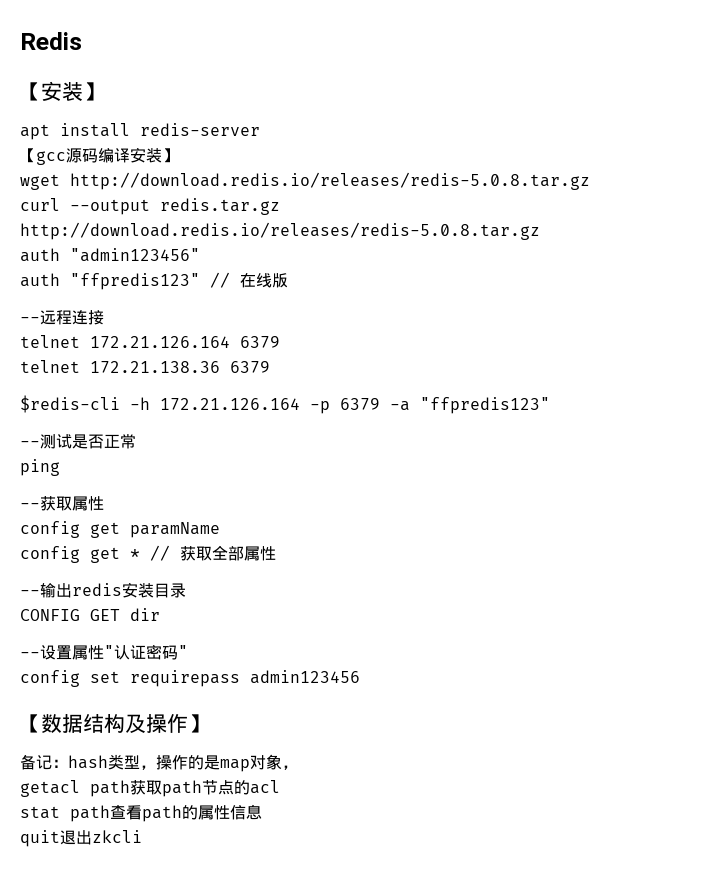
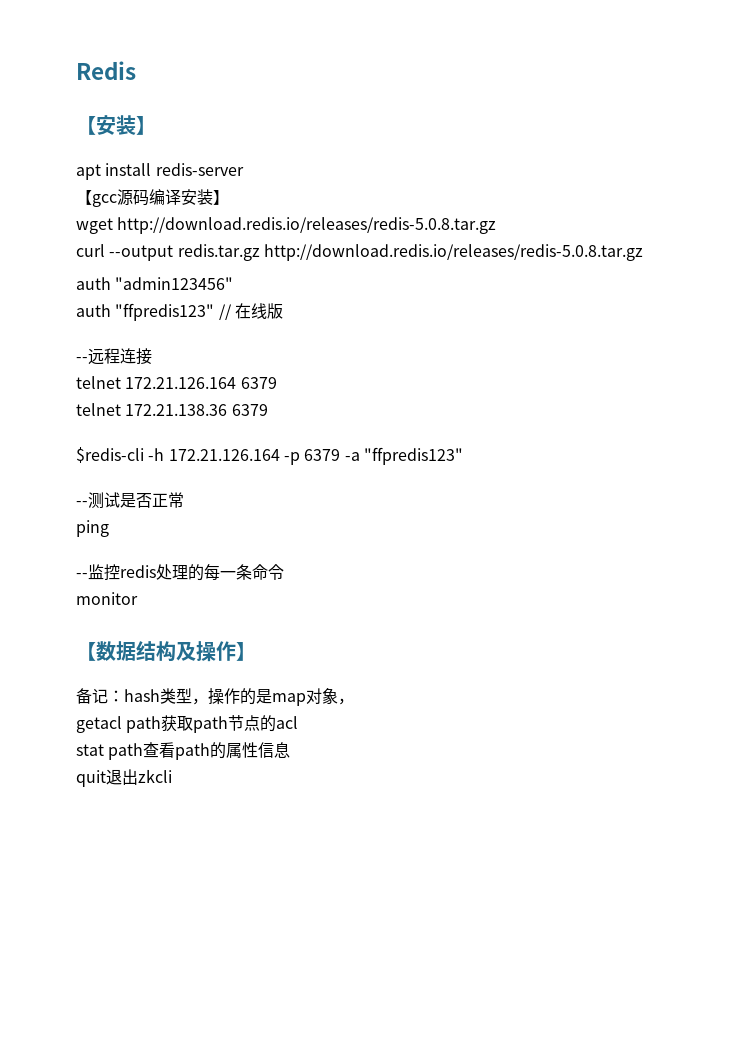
- --获取属性
- config get paramName
- config get * // 获取全部属性
- --输出redis安装目录
- CONFIG GET dir
- --设置属性"认证密码"
- config set requirepass admin123456
+ --监控redis处理的每一条命令
+ monitor

